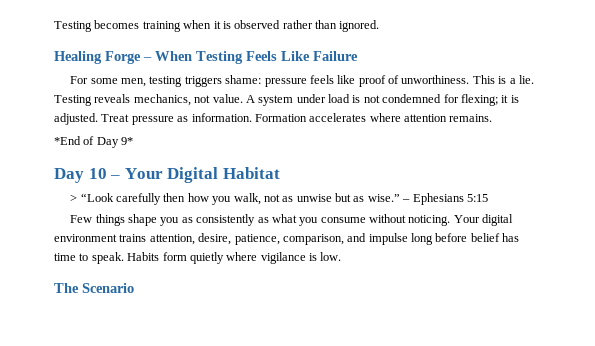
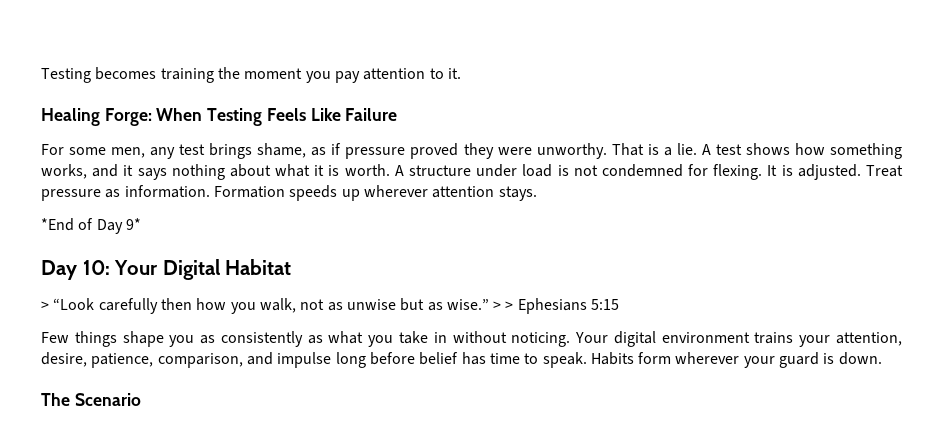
- Testing becomes training when it is observed rather than ignored.
+ Testing becomes training the moment you pay attention to it.
- Healing Forge – When Testing Feels Like Failure
+ Healing Forge: When Testing Feels Like Failure
- For some men, testing triggers shame: pressure feels like proof of unworthiness. This is a lie. Testing reveals mechanics, not value. A system under load is not condemned for flexing; it is adjusted.
+ For some men, any test brings shame, as if pressure proved they were unworthy. That is a lie. A test shows how something works, and it says nothing about what it is worth. A structure under load is not condemned for flexing. It is adjusted.
- Formation accelerates where attention remains.
+ Formation speeds up wherever attention stays.
- Day 10 – Your Digital Habitat
+ Day 10: Your Digital Habitat
- – Ephesians 5:15
+ > > Ephesians 5:15
- Few things shape you as consistently as what you consume without noticing.
+ Few things shape you as consistently as what you take in without noticing.
- Your digital environment trains attention, desire, patience, comparison, and impulse long before belief has time to speak.
+ Your digital environment trains your attention, desire, patience, comparison, and impulse long before belief has time to speak.
- Habits form quietly where vigilance is low.
+ Habits form wherever your guard is down.

